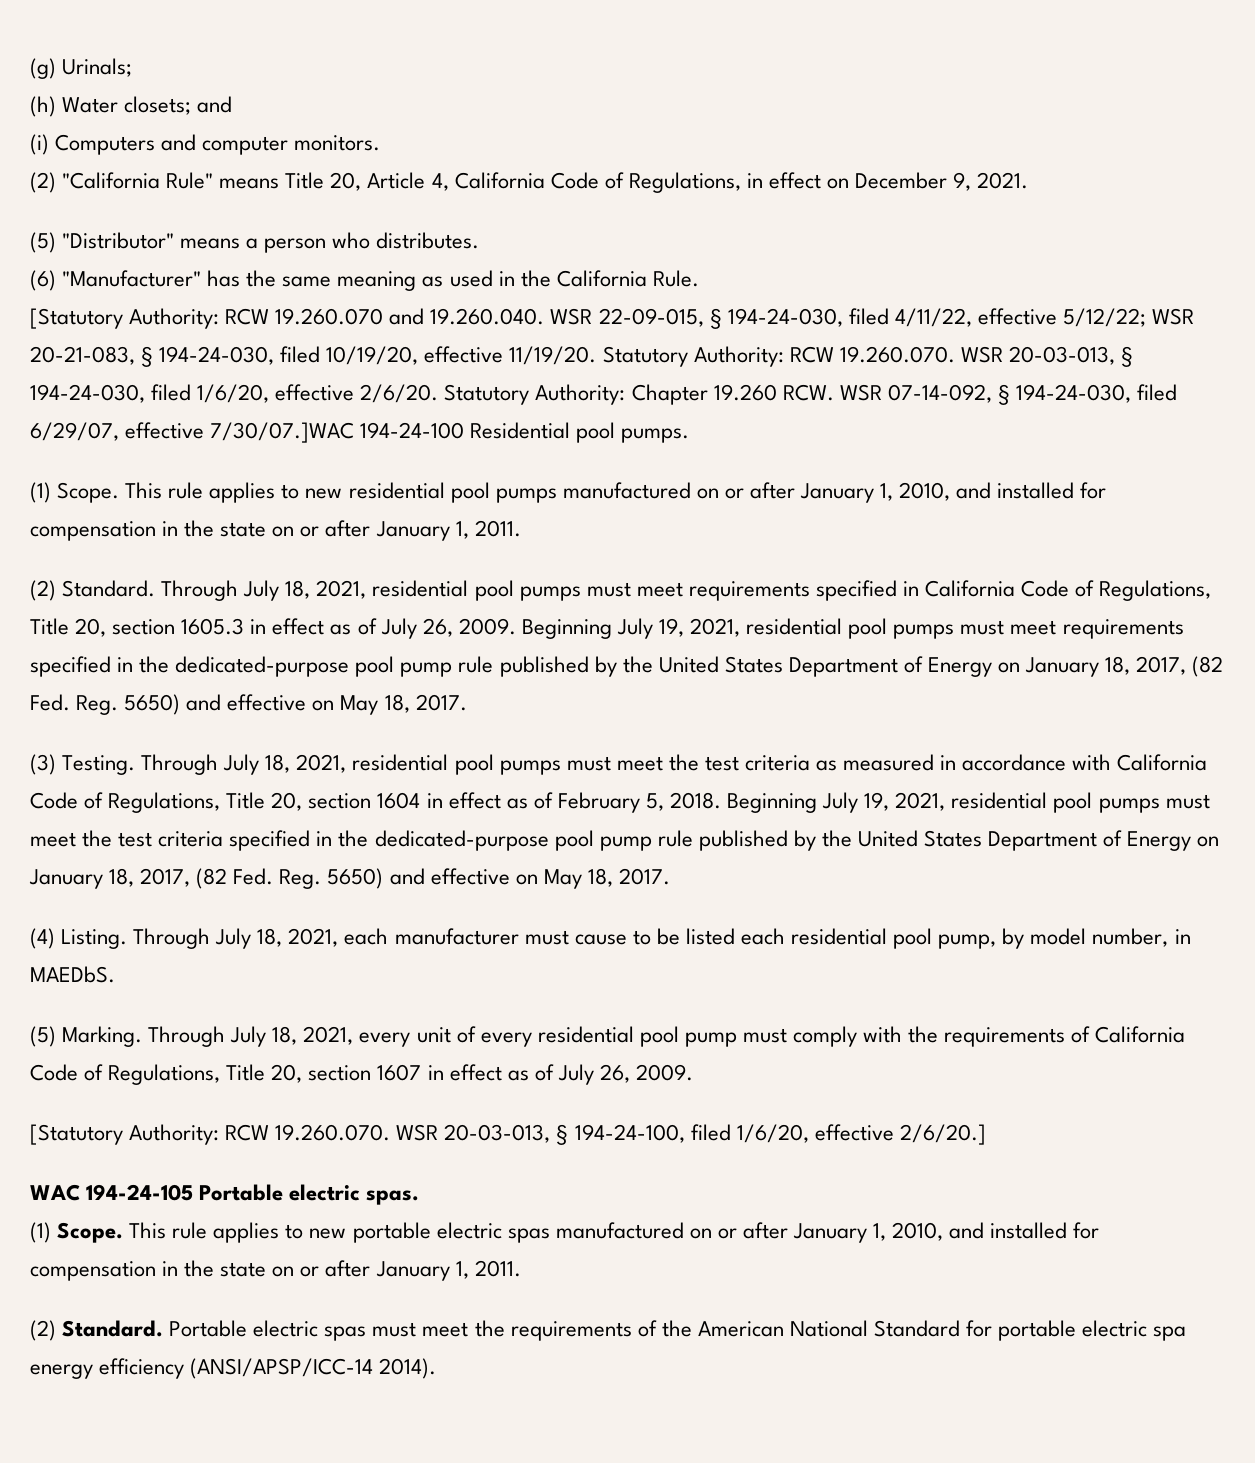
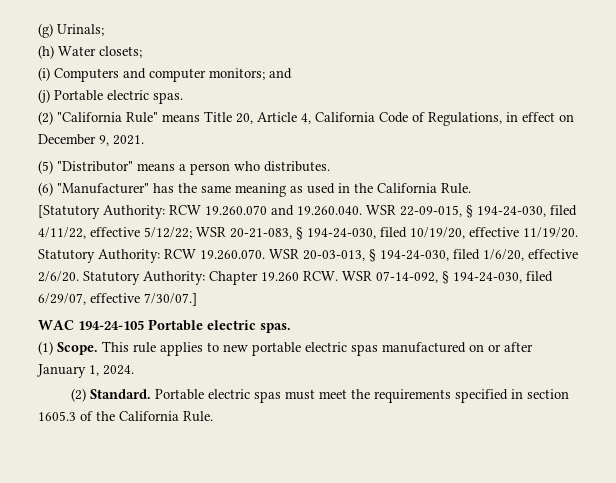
- (h) Water closets; and
+ (h) Water closets;
- (i) Computers and computer monitors.
+ (i) Computers and computer monitors; and
+ (j) Portable electric spas.
- Statutory Authority: Chapter 19.260 RCW. WSR 07-14-092, § 194-24-030, filed 6/29/07, effective 7/30/07.]WAC 194-24-100 Residential pool pumps.
- (1) Scope. This rule applies to new residential pool pumps manufactured on or after January 1, 2010, and installed for compensation in the state on or after January 1, 2011.
- (2) Standard. Through July 18, 2021, residential pool pumps must meet requirements specified in California Code of Regulations, Title 20, section 1605.3 in effect as of July 26, 2009. Beginning July 19, 2021, residential pool pumps must meet requirements specified in the dedicated-purpose pool pump rule published by the United States Department of Energy on January 18, 2017, (82 Fed. Reg. 5650) and effective on May 18, 2017.
- (3) Testing. Through July 18, 2021, residential pool pumps must meet the test criteria as measured in accordance with California Code of Regulations, Title 20, section 1604 in effect as of February 5, 2018. Beginning July 19, 2021, residential pool pumps must meet the test criteria specified in the dedicated-purpose pool pump rule published by the United States Department of Energy on January 18, 2017, (82 Fed. Reg. 5650) and effective on May 18, 2017.
- (4) Listing. Through July 18, 2021, each manufacturer must cause to be listed each residential pool pump, by model number, in MAEDbS.
- (5) Marking. Through July 18, 2021, every unit of every residential pool pump must comply with the requirements of California Code of Regulations, Title 20, section 1607 in effect as of July 26, 2009.
- [Statutory Authority: RCW 19.260.070. WSR 20-03-013, § 194-24-100, filed 1/6/20, effective 2/6/20.]
+ Statutory Authority: Chapter 19.260 RCW. WSR 07-14-092, § 194-24-030, filed 6/29/07, effective 7/30/07.]
- This rule applies to new portable electric spas manufactured on or after January 1, 2010, and installed for compensation in the state on or after January 1, 2011.
+ This rule applies to new portable electric spas manufactured on or after January 1, 2024.
- Portable electric spas must meet the requirements of the American National Standard for portable electric spa energy efficiency (ANSI/APSP/ICC-14 2014).
+ Portable electric spas must meet the requirements specified in section 1605.3 of the California Rule.

